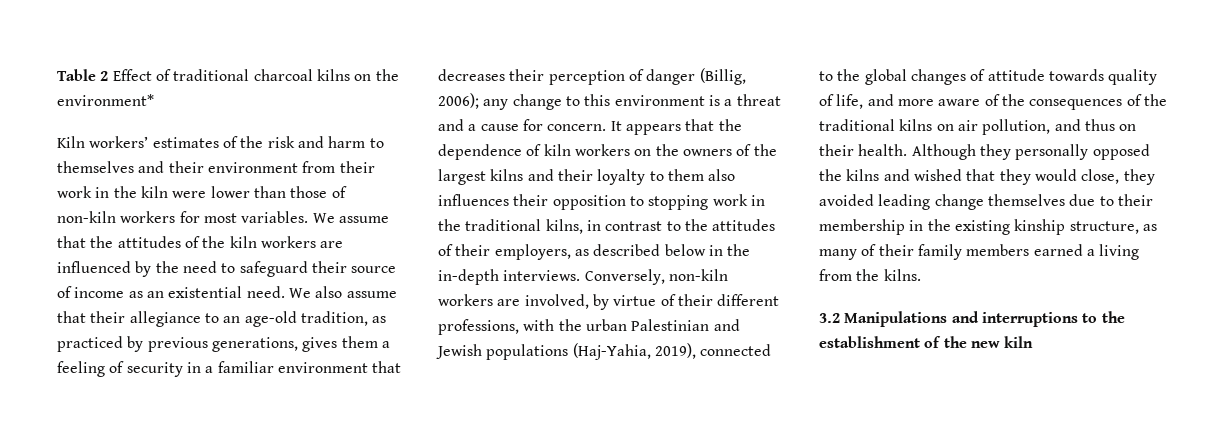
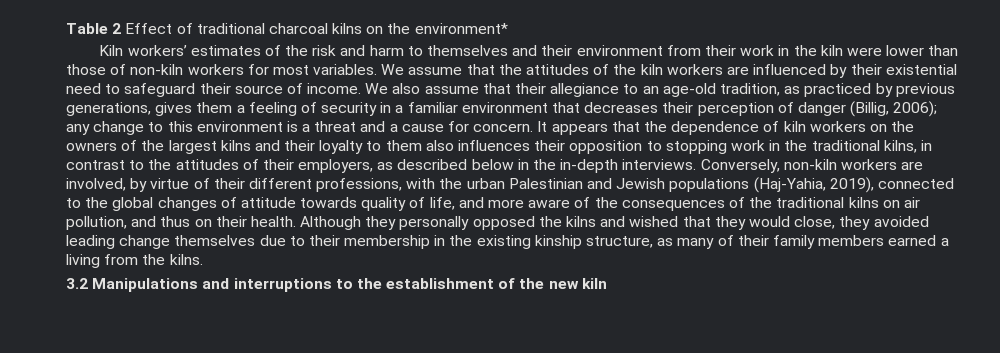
- We assume that the attitudes of the kiln workers are influenced by the need to safeguard their source of income as an existential need.
+ We assume that the attitudes of the kiln workers are influenced by their existential need to safeguard their source of income.

